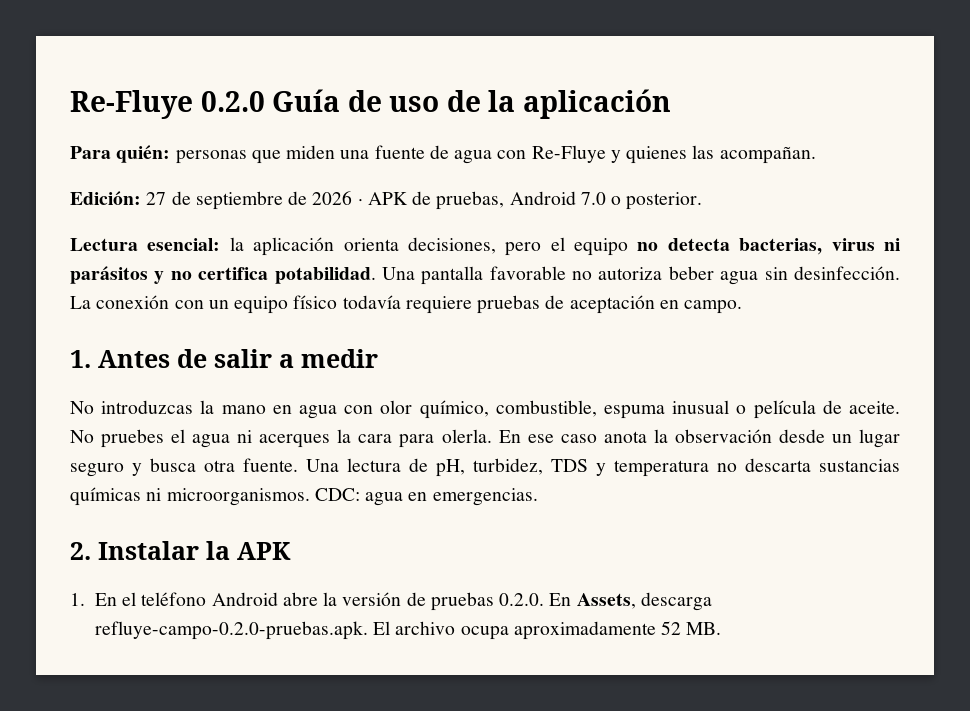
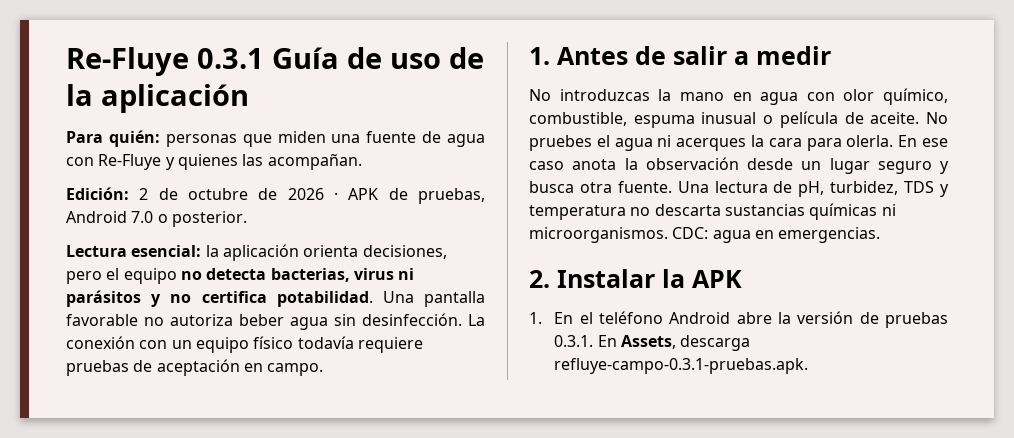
- Re-Fluye 0.2.0 Guía de uso de la aplicación
+ Re-Fluye 0.3.1 Guía de uso de la aplicación
- Edición: 27 de septiembre de 2026 · APK de pruebas, Android 7.0 o posterior.
+ Edición: 2 de octubre de 2026 · APK de pruebas, Android 7.0 o posterior.
- 1. En el teléfono Android abre la versión de pruebas 0.2.0. En Assets, descarga refluye-campo-0.2.0-pruebas.apk. El archivo ocupa aproximadamente 52 MB.
+ 1. En el teléfono Android abre la versión de pruebas 0.3.1. En Assets, descarga refluye-campo-0.3.1-pruebas.apk.

